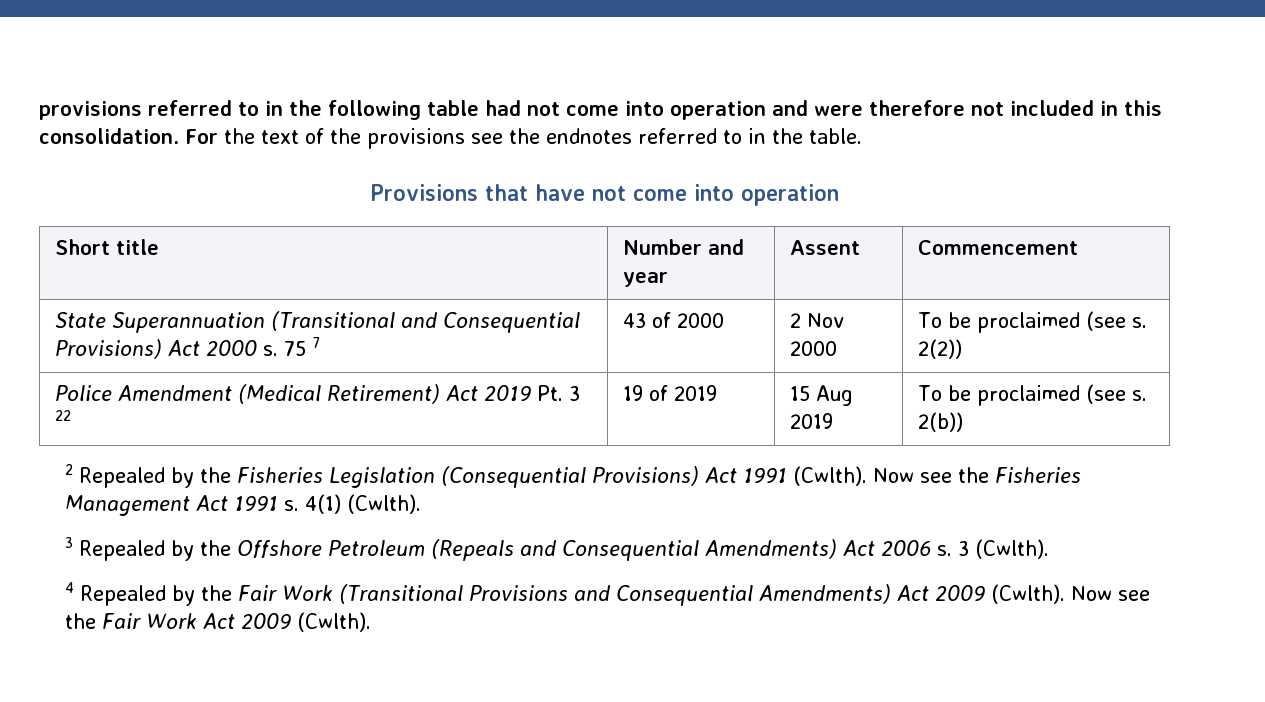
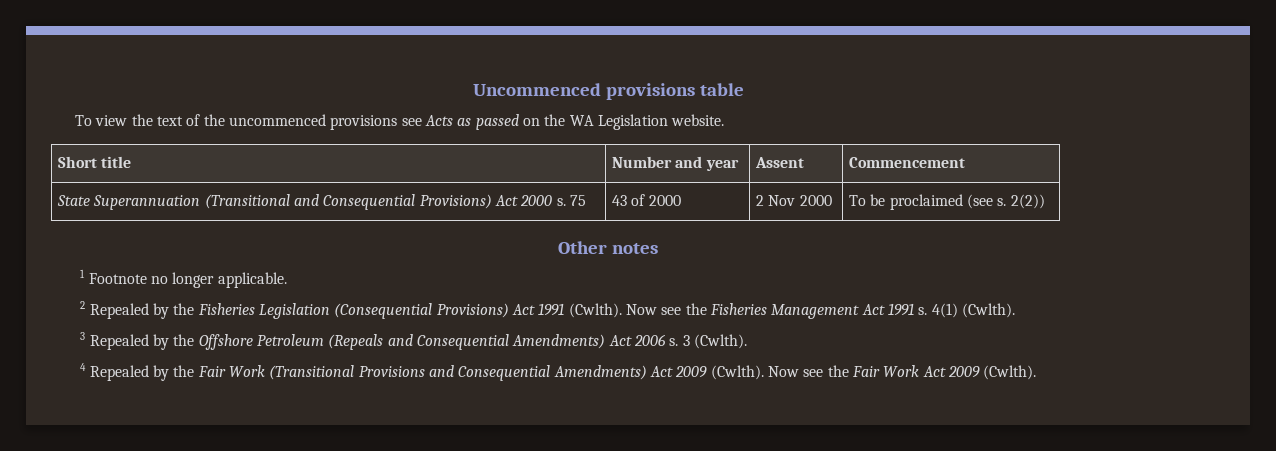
- provisions referred to in the following table had not come into operation and were therefore not included in this consolidation. For the text of the provisions see the endnotes referred to in the table.
- Provisions that have not come into operation
+ Uncommenced provisions table
+ To view the text of the uncommenced provisions see Acts as passed on the WA Legislation website.
- State Superannuation (Transitional and Consequential Provisions) Act 2000 s. 75 7 | 43 of 2000 | 2 Nov 2000 | To be proclaimed (see s. 2(2))
+ State Superannuation (Transitional and Consequential Provisions) Act 2000 s. 75 | 43 of 2000 | 2 Nov 2000 | To be proclaimed (see s. 2(2))
- Police Amendment (Medical Retirement) Act 2019 Pt. 3 22 | 19 of 2019 | 15 Aug 2019 | To be proclaimed (see s. 2(b))
+ Other notes
+ 1 Footnote no longer applicable.

